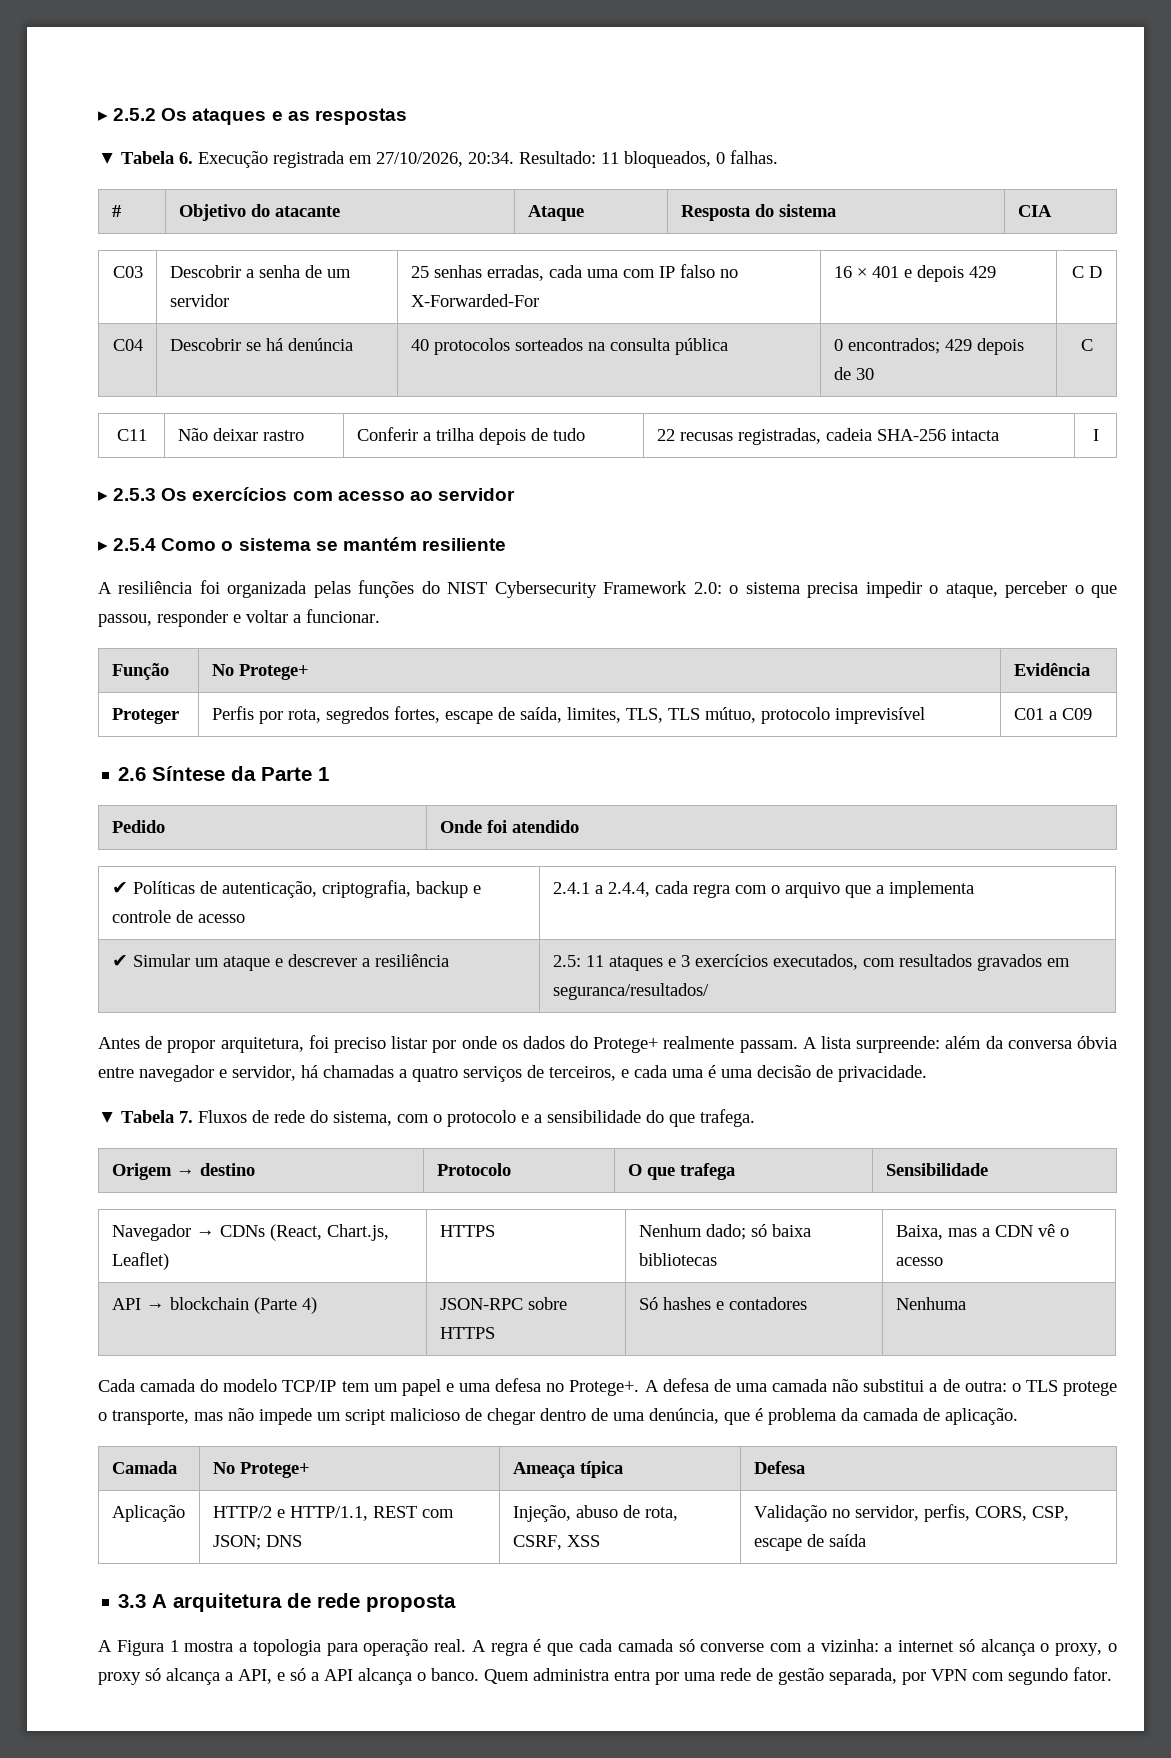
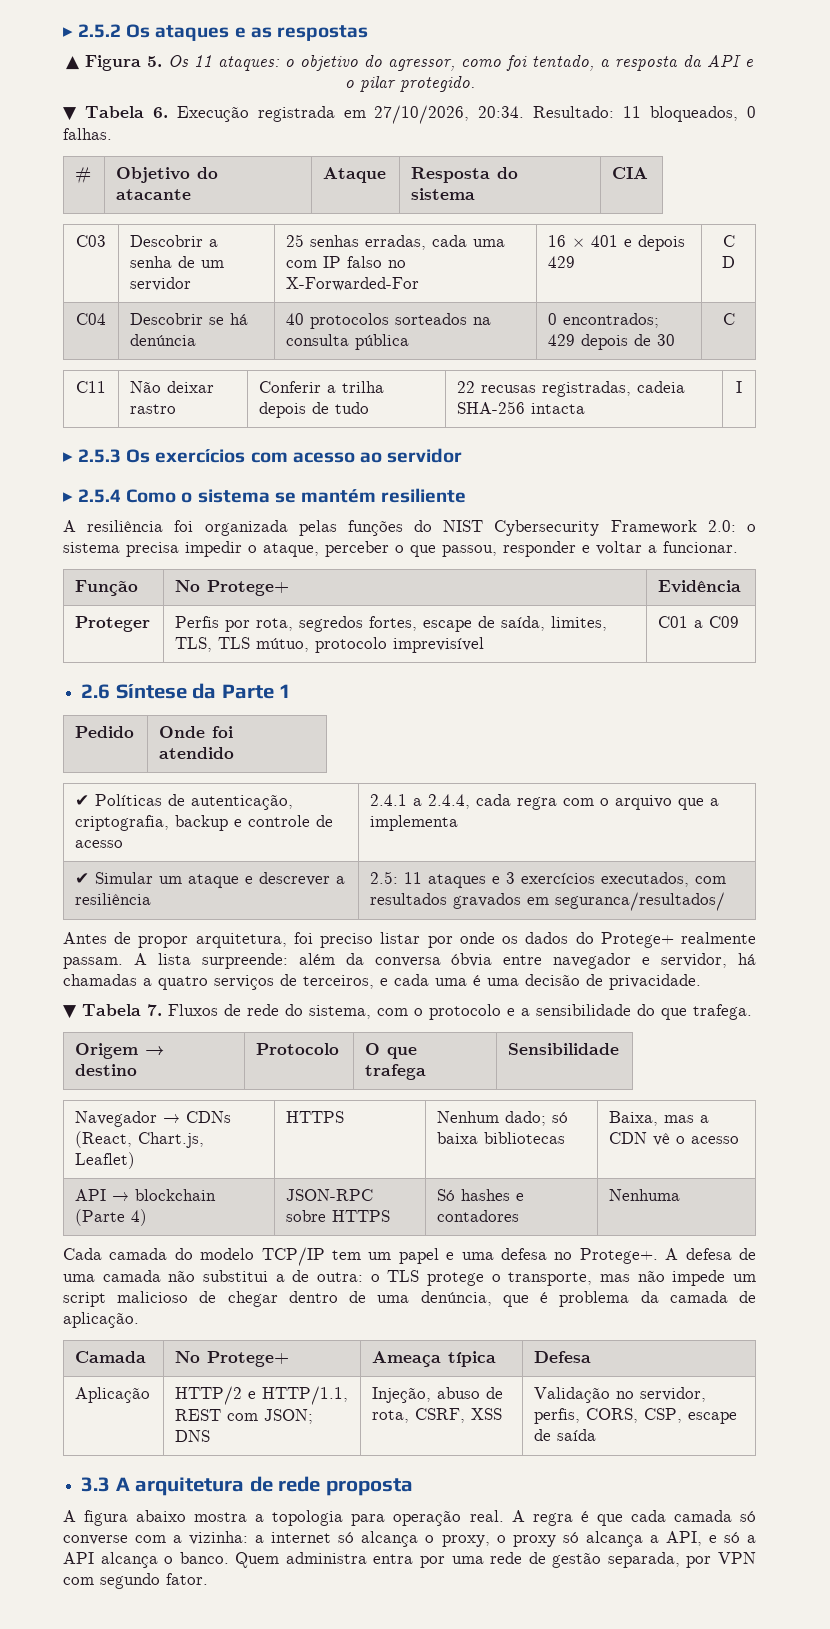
+ ▲ Figura 5. Os 11 ataques: o objetivo do agressor, como foi tentado, a resposta da API e o pilar protegido.
- A Figura 1 mostra a topologia para operação real.
+ A figura abaixo mostra a topologia para operação real.

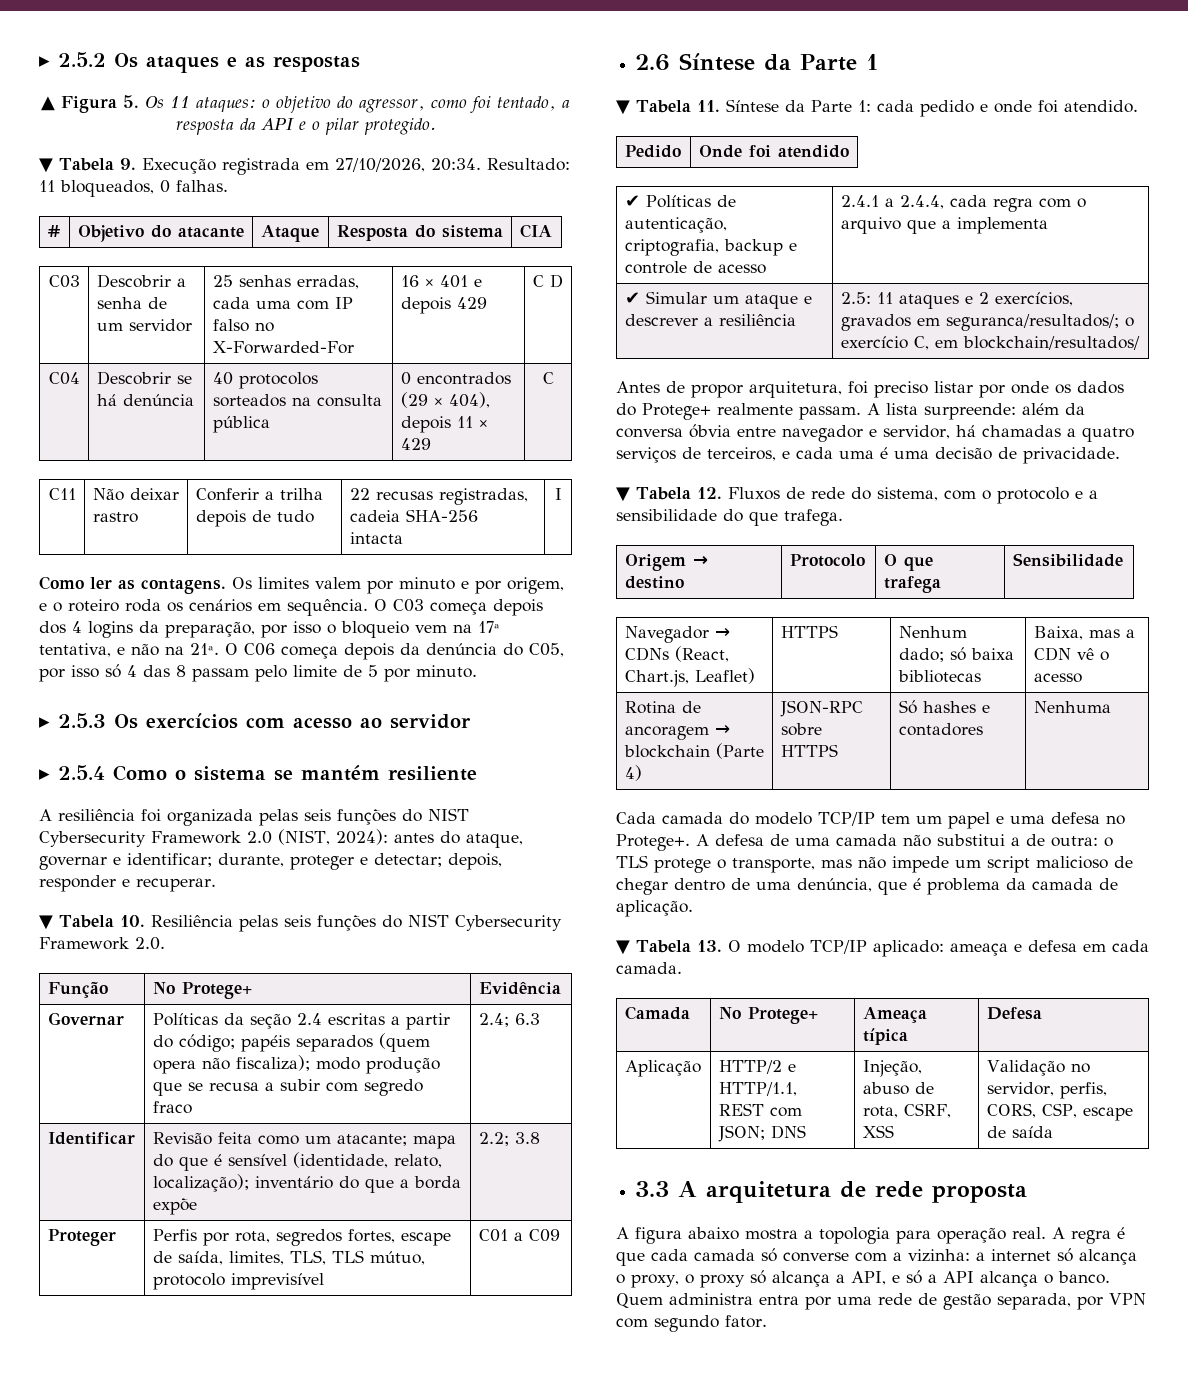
- ▼ Tabela 6. Execução registrada em 27/10/2026, 20:34.
+ ▼ Tabela 9. Execução registrada em 27/10/2026, 20:34.
- C04 | Descobrir se há denúncia | 40 protocolos sorteados na consulta pública | 0 encontrados; 429 depois de 30 | C
+ C04 | Descobrir se há denúncia | 40 protocolos sorteados na consulta pública | 0 encontrados (29 × 404), depois 11 × 429 | C
+ Como ler as contagens. Os limites valem por minuto e por origem, e o roteiro roda os cenários em sequência. O C03 começa depois dos 4 logins da preparação, por isso o bloqueio vem na 17ª tentativa, e não na 21ª. O C06 começa depois da denúncia do C05, por isso só 4 das 8 passam pelo limite de 5 por minuto.
- A resiliência foi organizada pelas funções do NIST Cybersecurity Framework 2.0: o sistema precisa impedir o ataque, perceber o que passou, responder e voltar a funcionar.
+ A resiliência foi organizada pelas seis funções do NIST Cybersecurity Framework 2.0 (NIST, 2024): antes do ataque, governar e identificar; durante, proteger e detectar; depois, responder e recuperar.
+ ▼ Tabela 10. Resiliência pelas seis funções do NIST Cybersecurity Framework 2.0.
  Função | No Protege+ | Evidência
+ Governar | Políticas da seção 2.4 escritas a partir do código; papéis separados (quem opera não fiscaliza); modo produção que se recusa a subir com segredo fraco | 2.4; 6.3
+ Identificar | Revisão feita como um atacante; mapa do que é sensível (identidade, relato, localização); inventário do que a borda expõe | 2.2; 3.8
+ ▼ Tabela 11. Síntese da Parte 1: cada pedido e onde foi atendido.
- ✔ Simular um ataque e descrever a resiliência | 2.5: 11 ataques e 3 exercícios executados, com resultados gravados em seguranca/resultados/
+ ✔ Simular um ataque e descrever a resiliência | 2.5: 11 ataques e 2 exercícios, gravados em seguranca/resultados/; o exercício C, em blockchain/resultados/
- ▼ Tabela 7. Fluxos de rede do sistema, com o protocolo e a sensibilidade do que trafega.
+ ▼ Tabela 12. Fluxos de rede do sistema, com o protocolo e a sensibilidade do que trafega.
- API → blockchain (Parte 4) | JSON-RPC sobre HTTPS | Só hashes e contadores | Nenhuma
+ Rotina de ancoragem → blockchain (Parte 4) | JSON-RPC sobre HTTPS | Só hashes e contadores | Nenhuma
+ ▼ Tabela 13. O modelo TCP/IP aplicado: ameaça e defesa em cada camada.

